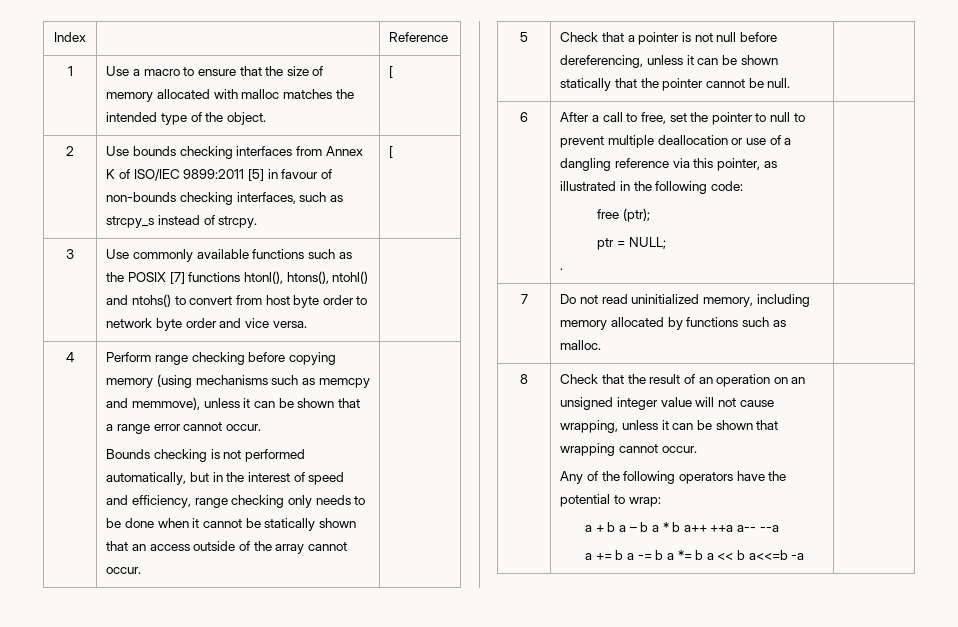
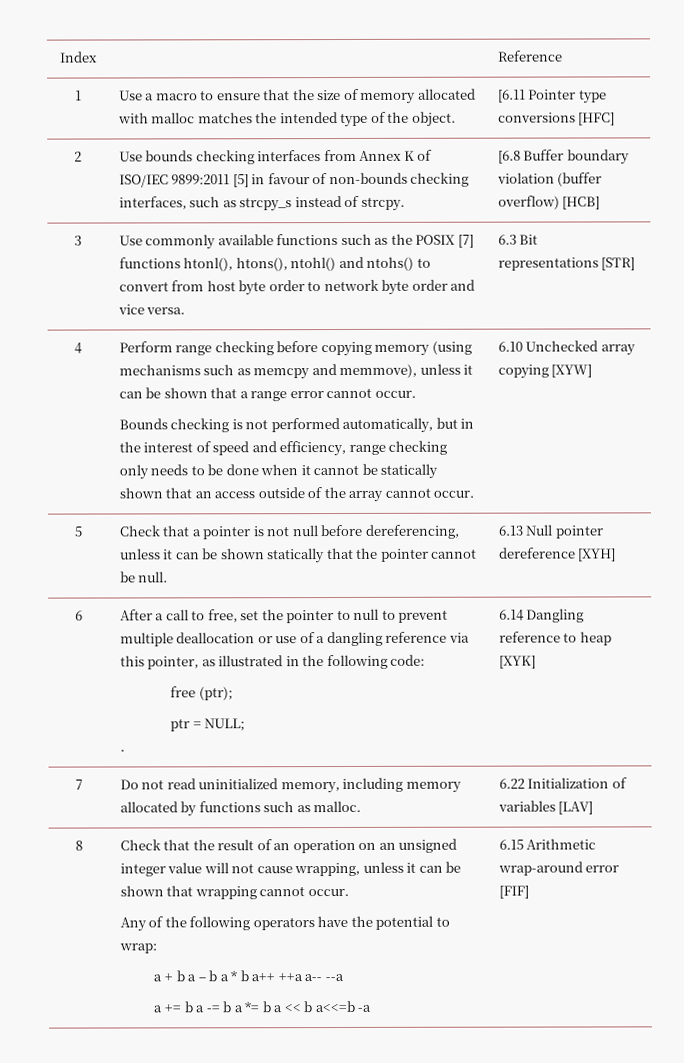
- 1 | Use a macro to ensure that the size of memory allocated with malloc matches the intended type of the object. | [
+ 1 | Use a macro to ensure that the size of memory allocated with malloc matches the intended type of the object. | [6.11 Pointer type conversions [HFC]
- 2 | Use bounds checking interfaces from Annex K of ISO/IEC 9899:2011 [5] in favour of non-bounds checking interfaces, such as strcpy_s instead of strcpy. | [
+ 2 | Use bounds checking interfaces from Annex K of ISO/IEC 9899:2011 [5] in favour of non-bounds checking interfaces, such as strcpy_s instead of strcpy. | [6.8 Buffer boundary violation (buffer overflow) [HCB]
- 3 | Use commonly available functions such as the POSIX [7] functions htonl(), htons(), ntohl() and ntohs() to convert from host byte order to network byte order and vice versa. |
+ 3 | Use commonly available functions such as the POSIX [7] functions htonl(), htons(), ntohl() and ntohs() to convert from host byte order to network byte order and vice versa. | 6.3 Bit representations [STR]
+ 6.10 Unchecked array copying [XYW]
- 5 | Check that a pointer is not null before dereferencing, unless it can be shown statically that the pointer cannot be null. |
+ 5 | Check that a pointer is not null before dereferencing, unless it can be shown statically that the pointer cannot be null. | 6.13 Null pointer dereference [XYH]
+ 6.14 Dangling reference to heap [XYK]
- 7 | Do not read uninitialized memory, including memory allocated by functions such as malloc. |
+ 7 | Do not read uninitialized memory, including memory allocated by functions such as malloc. | 6.22 Initialization of variables [LAV]
+ 6.15 Arithmetic wrap-around error [FIF]

